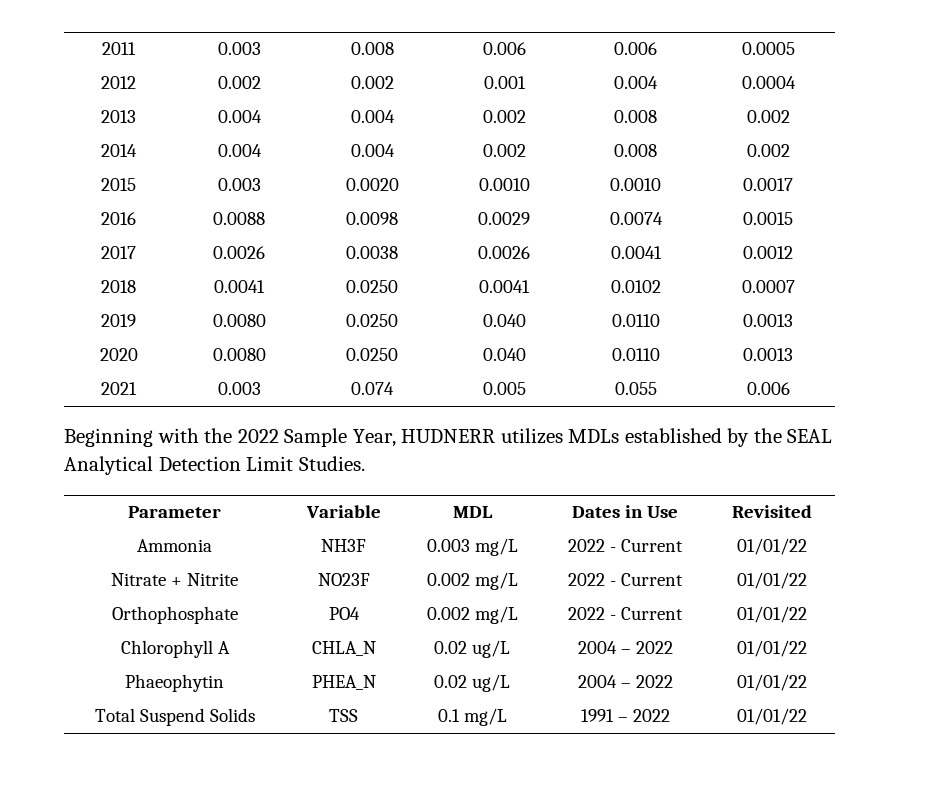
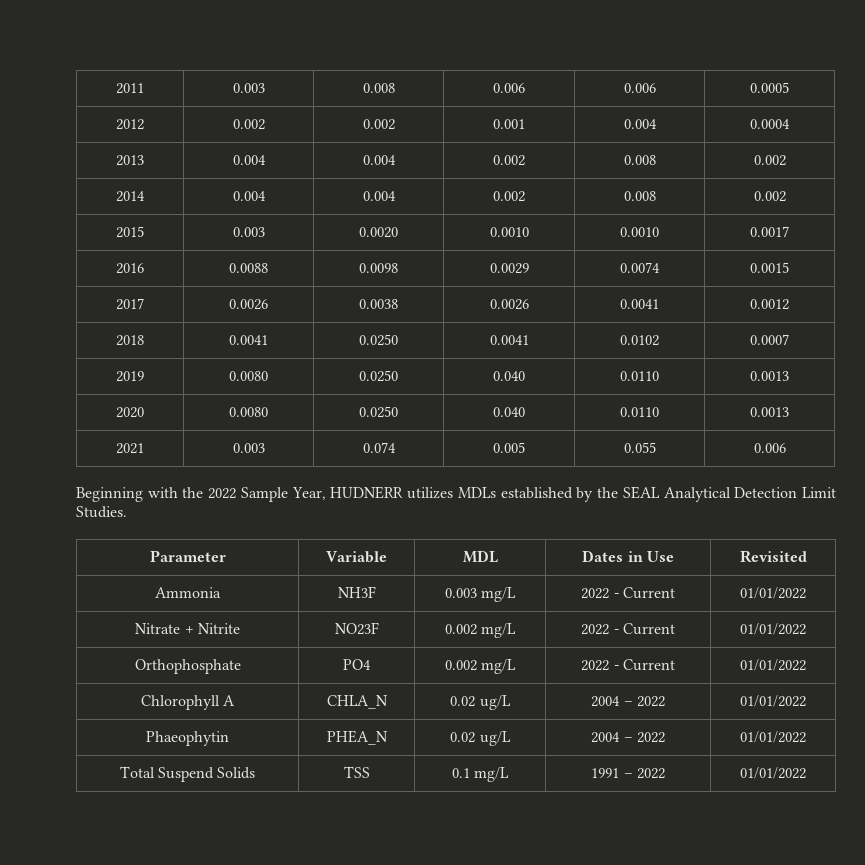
- Ammonia | NH3F | 0.003 mg/L | 2022 - Current | 01/01/22
+ Ammonia | NH3F | 0.003 mg/L | 2022 - Current | 01/01/2022
- Nitrate + Nitrite | NO23F | 0.002 mg/L | 2022 - Current | 01/01/22
+ Nitrate + Nitrite | NO23F | 0.002 mg/L | 2022 - Current | 01/01/2022
- Orthophosphate | PO4 | 0.002 mg/L | 2022 - Current | 01/01/22
+ Orthophosphate | PO4 | 0.002 mg/L | 2022 - Current | 01/01/2022
- Chlorophyll A | CHLA_N | 0.02 ug/L | 2004 – 2022 | 01/01/22
+ Chlorophyll A | CHLA_N | 0.02 ug/L | 2004 – 2022 | 01/01/2022
- Phaeophytin | PHEA_N | 0.02 ug/L | 2004 – 2022 | 01/01/22
+ Phaeophytin | PHEA_N | 0.02 ug/L | 2004 – 2022 | 01/01/2022
- Total Suspend Solids | TSS | 0.1 mg/L | 1991 – 2022 | 01/01/22
+ Total Suspend Solids | TSS | 0.1 mg/L | 1991 – 2022 | 01/01/2022

